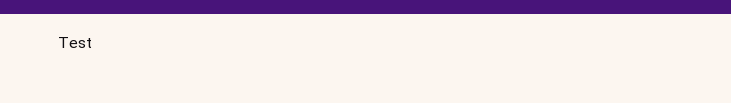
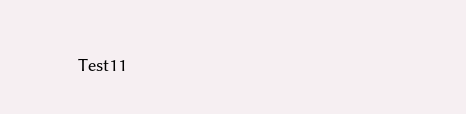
- Test
+ Test11

